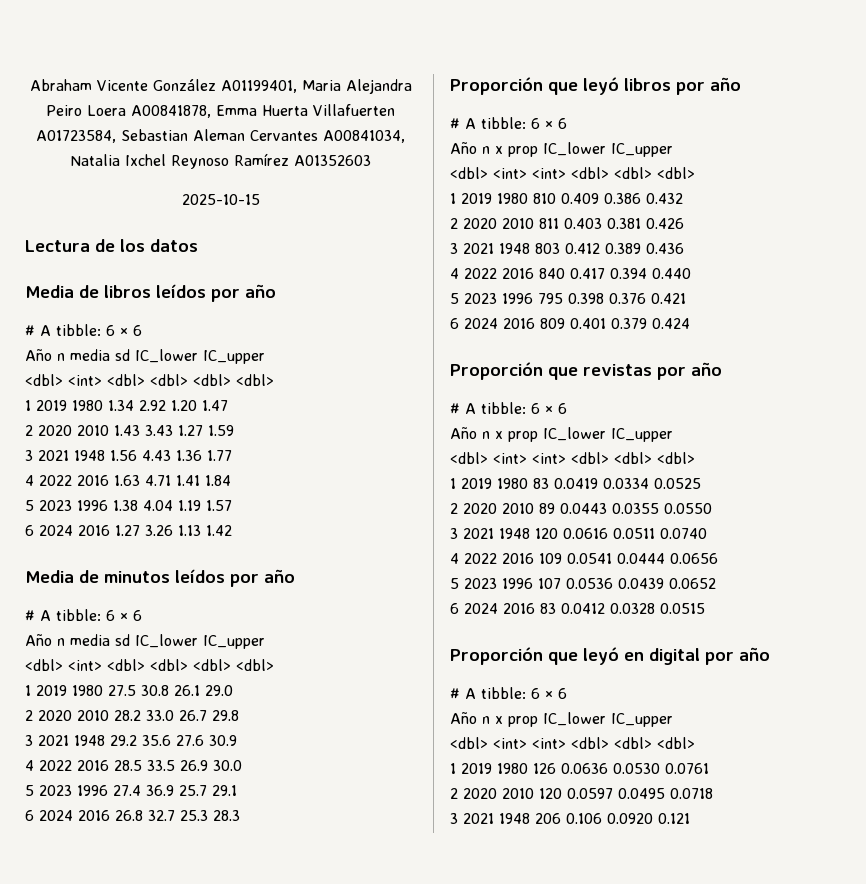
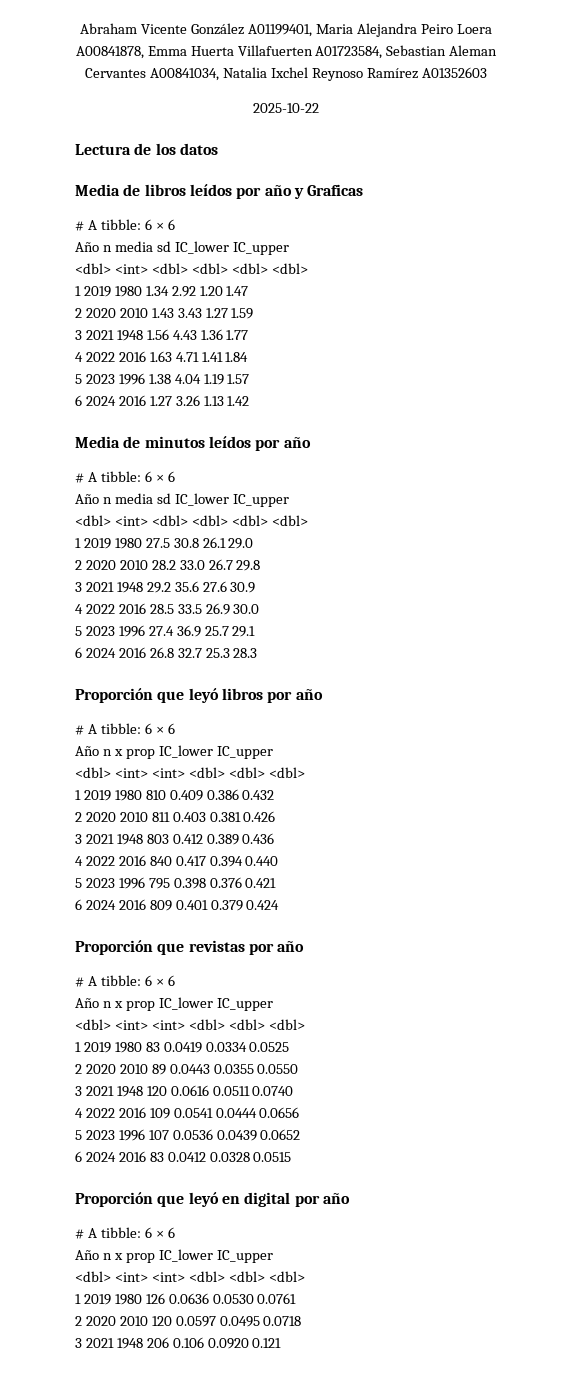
- 2025-10-15
+ 2025-10-22
- Media de libros leídos por año
+ Media de libros leídos por año y Graficas

